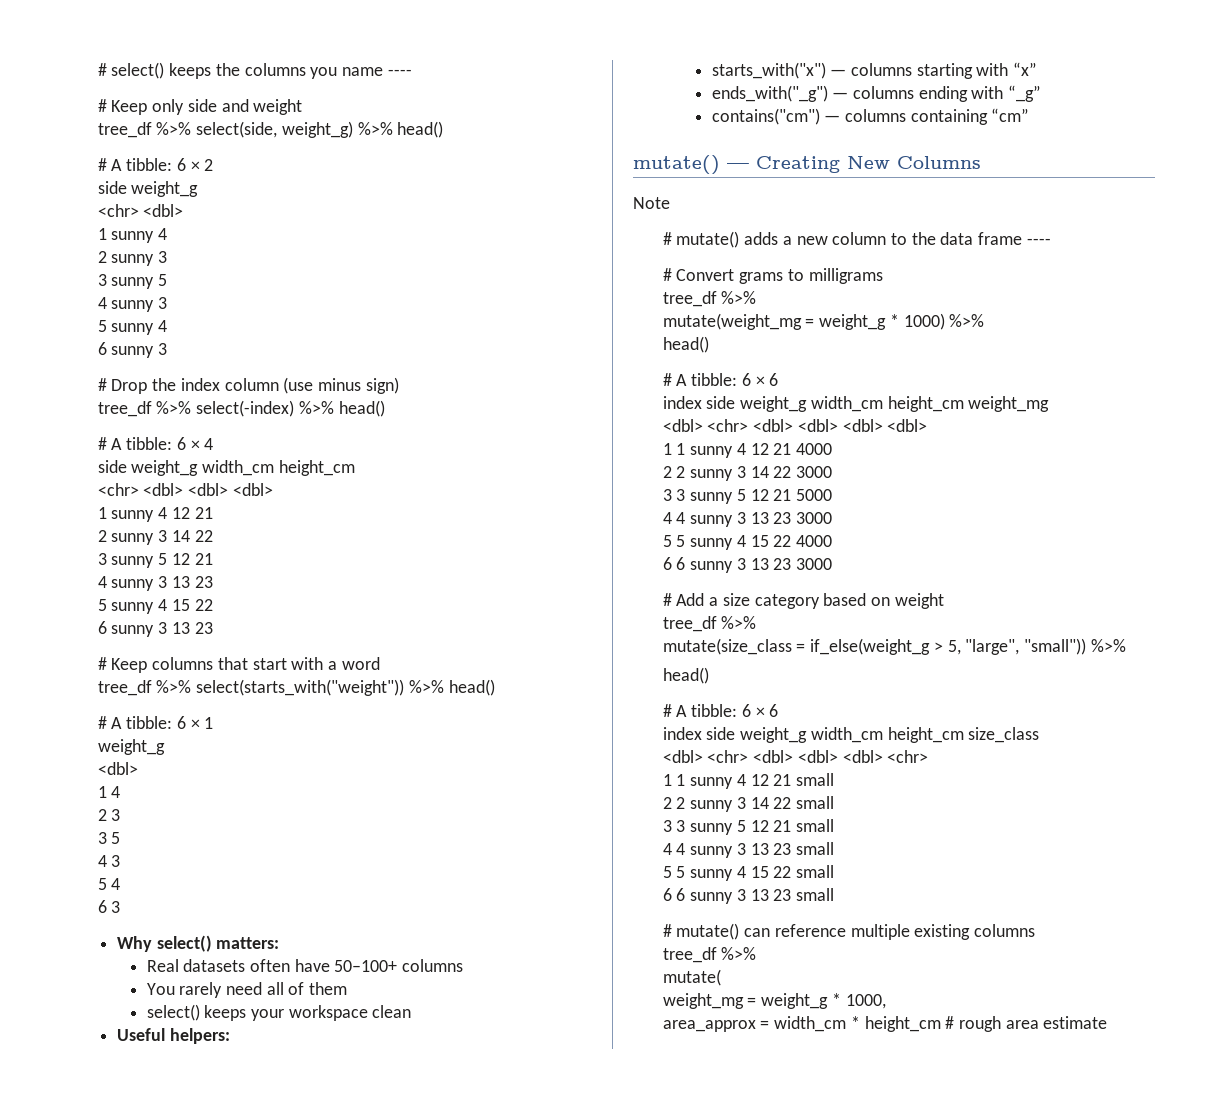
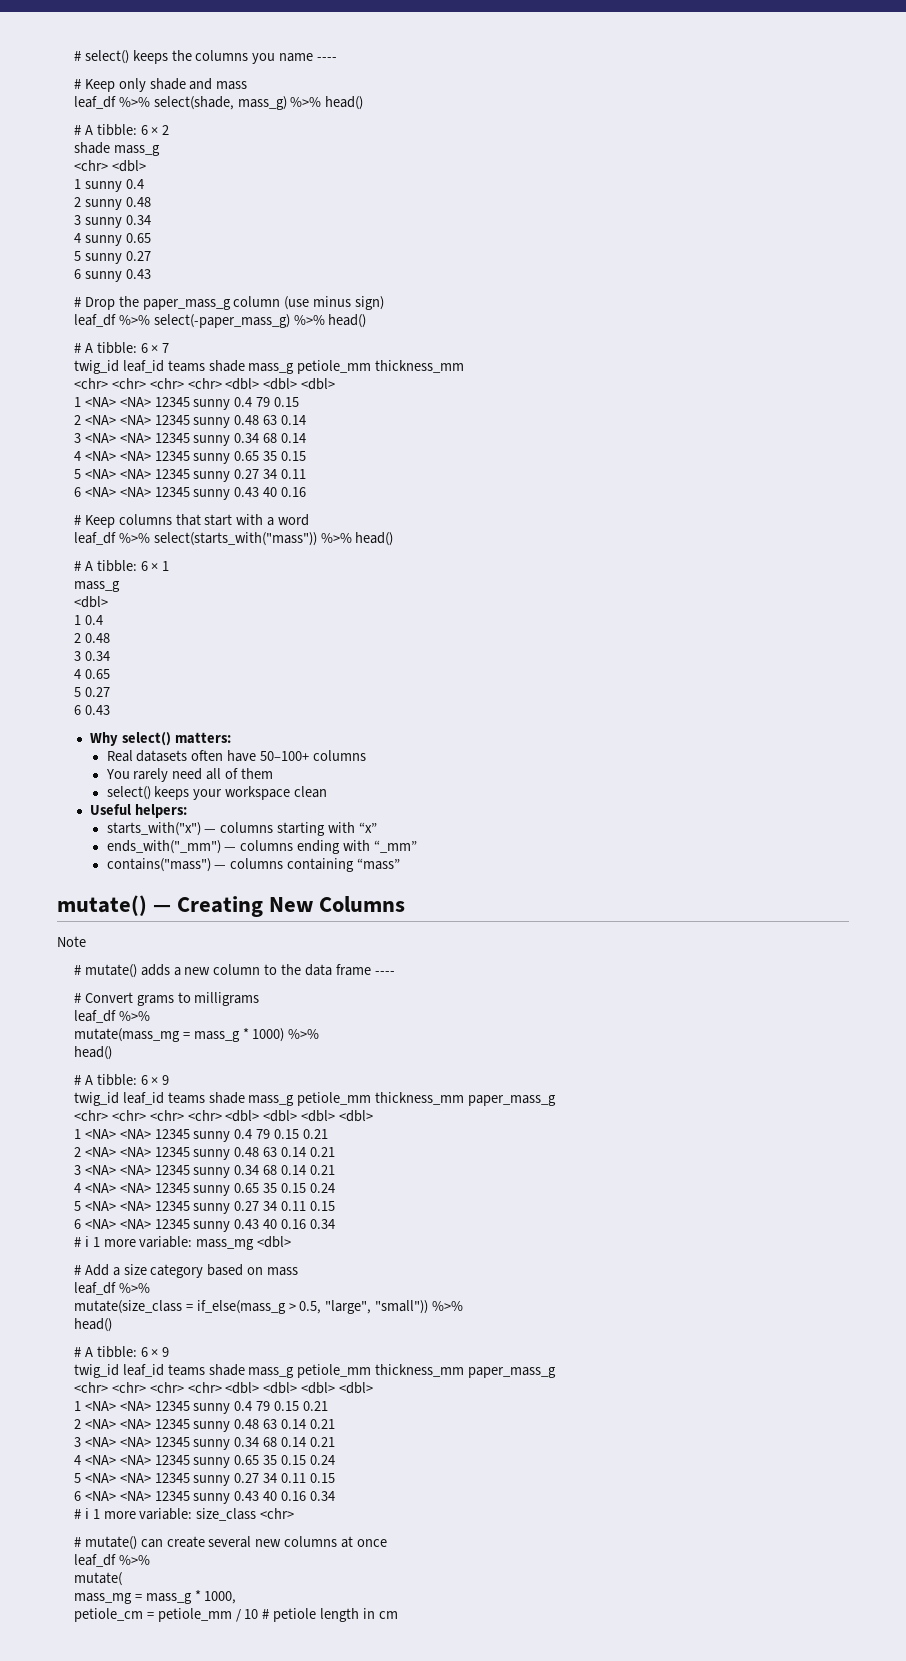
- # Keep only side and weight
- tree_df %>% select(side, weight_g) %>% head()
+ # Keep only shade and mass
+ leaf_df %>% select(shade, mass_g) %>% head()
  # A tibble: 6 × 2
- side weight_g
+ shade mass_g
  <chr> <dbl>
- 1 sunny 4
- 2 sunny 3
- 3 sunny 5
- 4 sunny 3
- 5 sunny 4
- 6 sunny 3
+ 1 sunny 0.4
+ 2 sunny 0.48
+ 3 sunny 0.34
+ 4 sunny 0.65
+ 5 sunny 0.27
+ 6 sunny 0.43
- # Drop the index column (use minus sign)
+ # Drop the paper_mass_g column (use minus sign)
- tree_df %>% select(-index) %>% head()
- # A tibble: 6 × 4
- side weight_g width_cm height_cm
- <chr> <dbl> <dbl> <dbl>
- 1 sunny 4 12 21
- 2 sunny 3 14 22
- 3 sunny 5 12 21
- 4 sunny 3 13 23
- 5 sunny 4 15 22
- 6 sunny 3 13 23
+ leaf_df %>% select(-paper_mass_g) %>% head()
+ # A tibble: 6 × 7
+ twig_id leaf_id teams shade mass_g petiole_mm thickness_mm
+ <chr> <chr> <chr> <chr> <dbl> <dbl> <dbl>
+ 1 <NA> <NA> 12345 sunny 0.4 79 0.15
+ 2 <NA> <NA> 12345 sunny 0.48 63 0.14
+ 3 <NA> <NA> 12345 sunny 0.34 68 0.14
+ 4 <NA> <NA> 12345 sunny 0.65 35 0.15
+ 5 <NA> <NA> 12345 sunny 0.27 34 0.11
+ 6 <NA> <NA> 12345 sunny 0.43 40 0.16
- tree_df %>% select(starts_with("weight")) %>% head()
+ leaf_df %>% select(starts_with("mass")) %>% head()
  # A tibble: 6 × 1
- weight_g
+ mass_g
  <dbl>
- 1 4
- 2 3
- 3 5
- 4 3
- 5 4
- 6 3
+ 1 0.4
+ 2 0.48
+ 3 0.34
+ 4 0.65
+ 5 0.27
+ 6 0.43
- ends_with("_g") — columns ending with “_g”
- contains("cm") — columns containing “cm”
+ ends_with("_mm") — columns ending with “_mm”
+ contains("mass") — columns containing “mass”
  # Convert grams to milligrams
- tree_df %>%
- mutate(weight_mg = weight_g * 1000) %>%
+ leaf_df %>%
+ mutate(mass_mg = mass_g * 1000) %>%
  head()
- # A tibble: 6 × 6
- index side weight_g width_cm height_cm weight_mg
- <dbl> <chr> <dbl> <dbl> <dbl> <dbl>
- 1 1 sunny 4 12 21 4000
- 2 2 sunny 3 14 22 3000
- 3 3 sunny 5 12 21 5000
- 4 4 sunny 3 13 23 3000
- 5 5 sunny 4 15 22 4000
- 6 6 sunny 3 13 23 3000
+ # A tibble: 6 × 9
+ twig_id leaf_id teams shade mass_g petiole_mm thickness_mm paper_mass_g
+ <chr> <chr> <chr> <chr> <dbl> <dbl> <dbl> <dbl>
+ 1 <NA> <NA> 12345 sunny 0.4 79 0.15 0.21
+ 2 <NA> <NA> 12345 sunny 0.48 63 0.14 0.21
+ 3 <NA> <NA> 12345 sunny 0.34 68 0.14 0.21
+ 4 <NA> <NA> 12345 sunny 0.65 35 0.15 0.24
+ 5 <NA> <NA> 12345 sunny 0.27 34 0.11 0.15
+ 6 <NA> <NA> 12345 sunny 0.43 40 0.16 0.34
+ # ℹ 1 more variable: mass_mg <dbl>
- # Add a size category based on weight
- tree_df %>%
+ # Add a size category based on mass
+ leaf_df %>%
- mutate(size_class = if_else(weight_g > 5, "large", "small")) %>%
+ mutate(size_class = if_else(mass_g > 0.5, "large", "small")) %>%
  head()
- # A tibble: 6 × 6
- index side weight_g width_cm height_cm size_class
- <dbl> <chr> <dbl> <dbl> <dbl> <chr>
- 1 1 sunny 4 12 21 small
- 2 2 sunny 3 14 22 small
- 3 3 sunny 5 12 21 small
- 4 4 sunny 3 13 23 small
- 5 5 sunny 4 15 22 small
- 6 6 sunny 3 13 23 small
- # mutate() can reference multiple existing columns
- tree_df %>%
+ # A tibble: 6 × 9
+ twig_id leaf_id teams shade mass_g petiole_mm thickness_mm paper_mass_g
+ <chr> <chr> <chr> <chr> <dbl> <dbl> <dbl> <dbl>
+ 1 <NA> <NA> 12345 sunny 0.4 79 0.15 0.21
+ 2 <NA> <NA> 12345 sunny 0.48 63 0.14 0.21
+ 3 <NA> <NA> 12345 sunny 0.34 68 0.14 0.21
+ 4 <NA> <NA> 12345 sunny 0.65 35 0.15 0.24
+ 5 <NA> <NA> 12345 sunny 0.27 34 0.11 0.15
+ 6 <NA> <NA> 12345 sunny 0.43 40 0.16 0.34
+ # ℹ 1 more variable: size_class <chr>
+ # mutate() can create several new columns at once
+ leaf_df %>%
- weight_mg = weight_g * 1000,
+ mass_mg = mass_g * 1000,
- area_approx = width_cm * height_cm # rough area estimate
+ petiole_cm = petiole_mm / 10 # petiole length in cm

